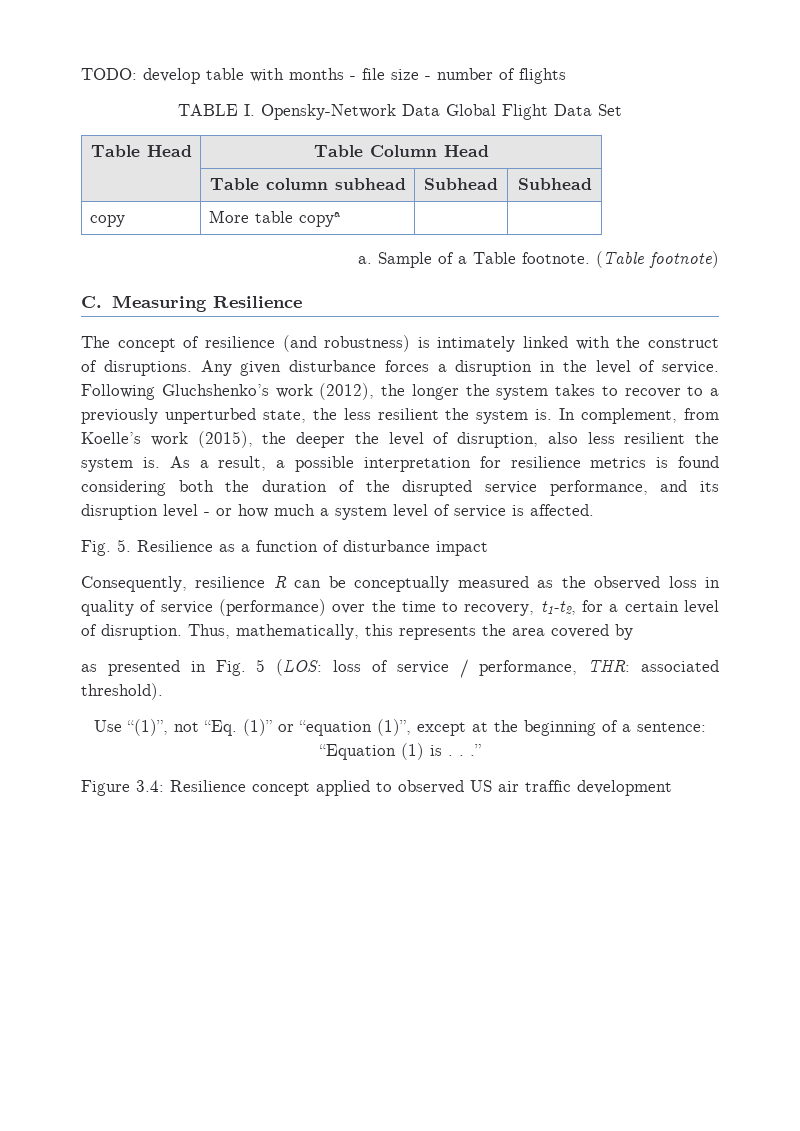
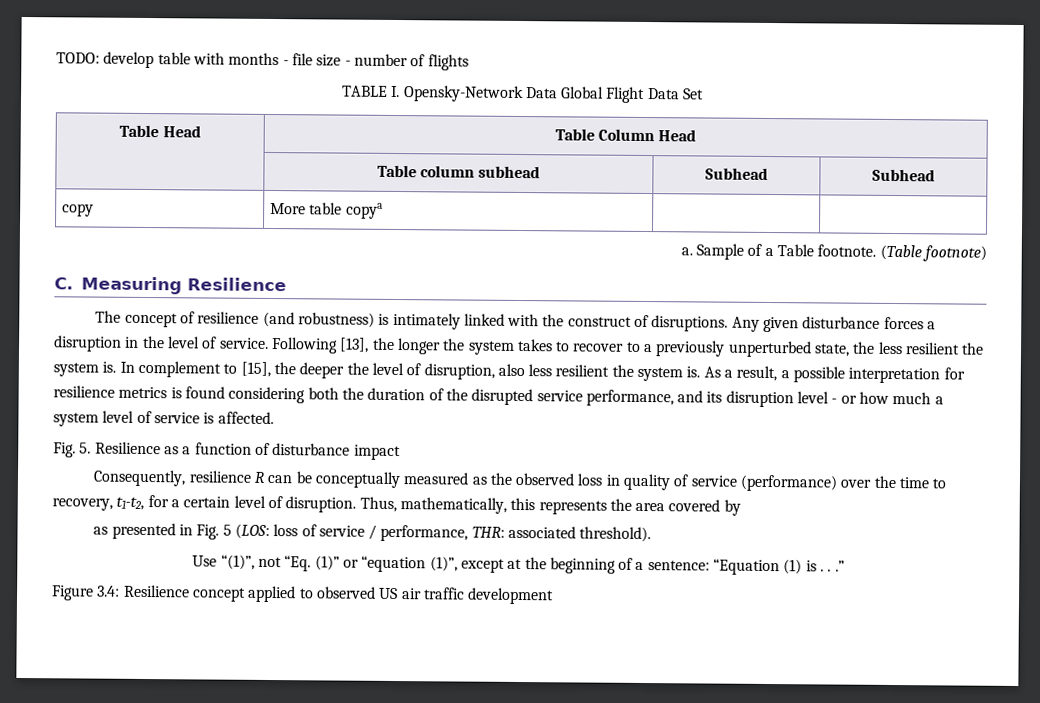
- Following Gluchshenko’s work (2012), the longer the system takes to recover to a previously unperturbed state, the less resilient the system is.
+ Following [13], the longer the system takes to recover to a previously unperturbed state, the less resilient the system is.
- In complement, from Koelle’s work (2015), the deeper the level of disruption, also less resilient the system is.
+ In complement to [15], the deeper the level of disruption, also less resilient the system is.

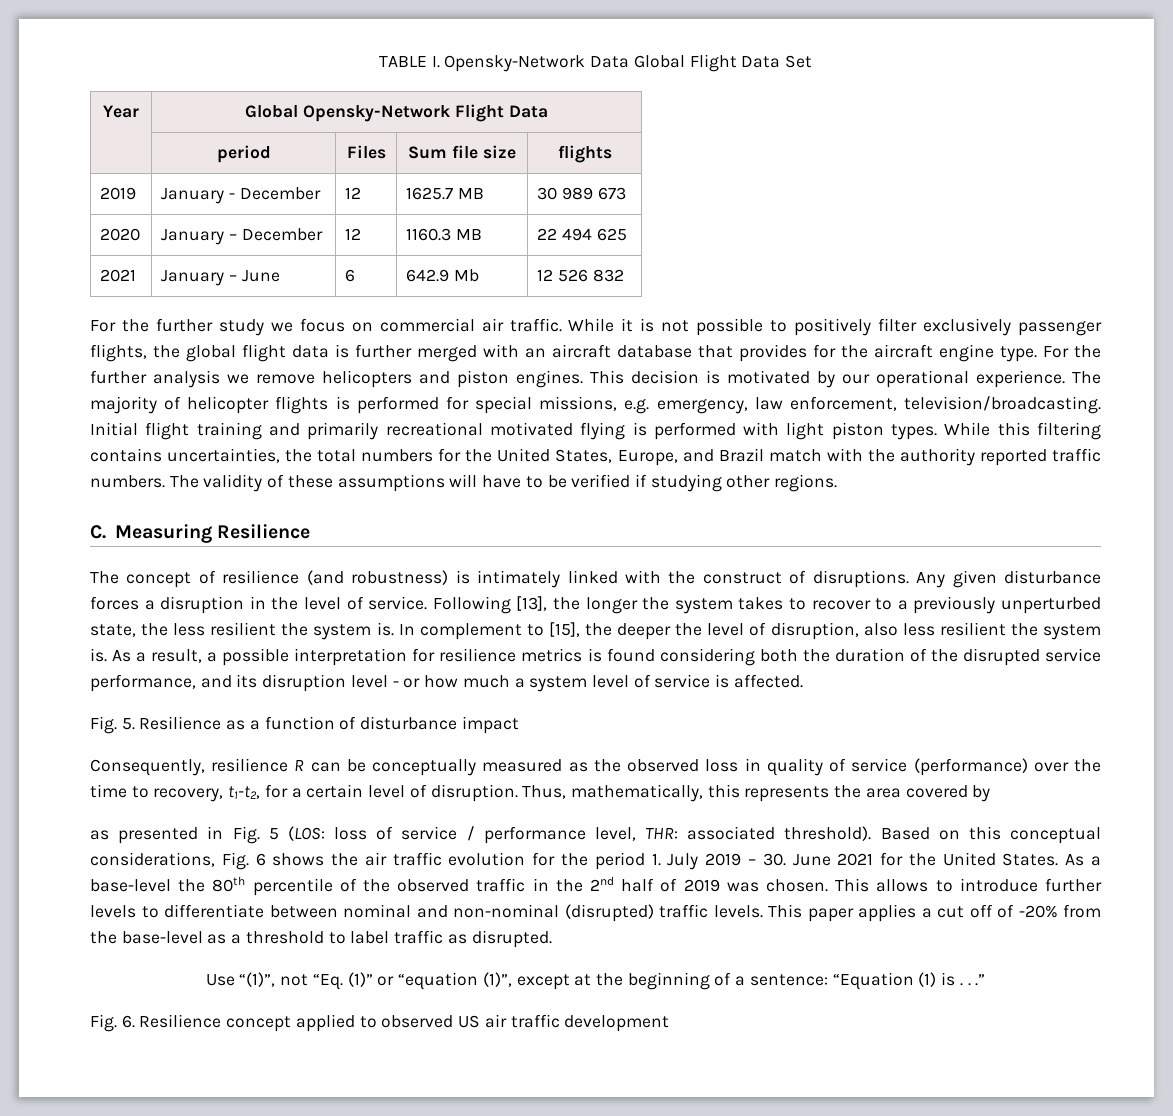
- TODO: develop table with months - file size - number of flights
- Table Head | Table Column Head
- | Table column subhead | Subhead | Subhead
- copy | More table copya | |
- a. Sample of a Table footnote. (Table footnote)
+ Year | Global Opensky-Network Flight Data
+ | period | Files | Sum file size | flights
+ 2019 | January - December | 12 | 1625.7 MB | 30 989 673
+ 2020 | January – December | 12 | 1160.3 MB | 22 494 625
+ 2021 | January – June | 6 | 642.9 Mb | 12 526 832
+ For the further study we focus on commercial air traffic. While it is not possible to positively filter exclusively passenger flights, the global flight data is further merged with an aircraft database that provides for the aircraft engine type. For the further analysis we remove helicopters and piston engines. This decision is motivated by our operational experience. The majority of helicopter flights is performed for special missions, e.g. emergency, law enforcement, television/broadcasting. Initial flight training and primarily recreational motivated flying is performed with light piston types. While this filtering contains uncertainties, the total numbers for the United States, Europe, and Brazil match with the authority reported traffic numbers. The validity of these assumptions will have to be verified if studying other regions.
- as presented in Fig. 5 (LOS: loss of service / performance, THR: associated threshold).
+ as presented in Fig. 5 (LOS: loss of service / performance level, THR: associated threshold). Based on this conceptual considerations, Fig. 6 shows the air traffic evolution for the period 1. July 2019 – 30. June 2021 for the United States. As a base-level the 80th percentile of the observed traffic in the 2nd half of 2019 was chosen. This allows to introduce further levels to differentiate between nominal and non-nominal (disrupted) traffic levels. This paper applies a cut off of -20% from the base-level as a threshold to label traffic as disrupted.
- Figure 3.4: Resilience concept applied to observed US air traffic development
+ Fig. 6. Resilience concept applied to observed US air traffic development

